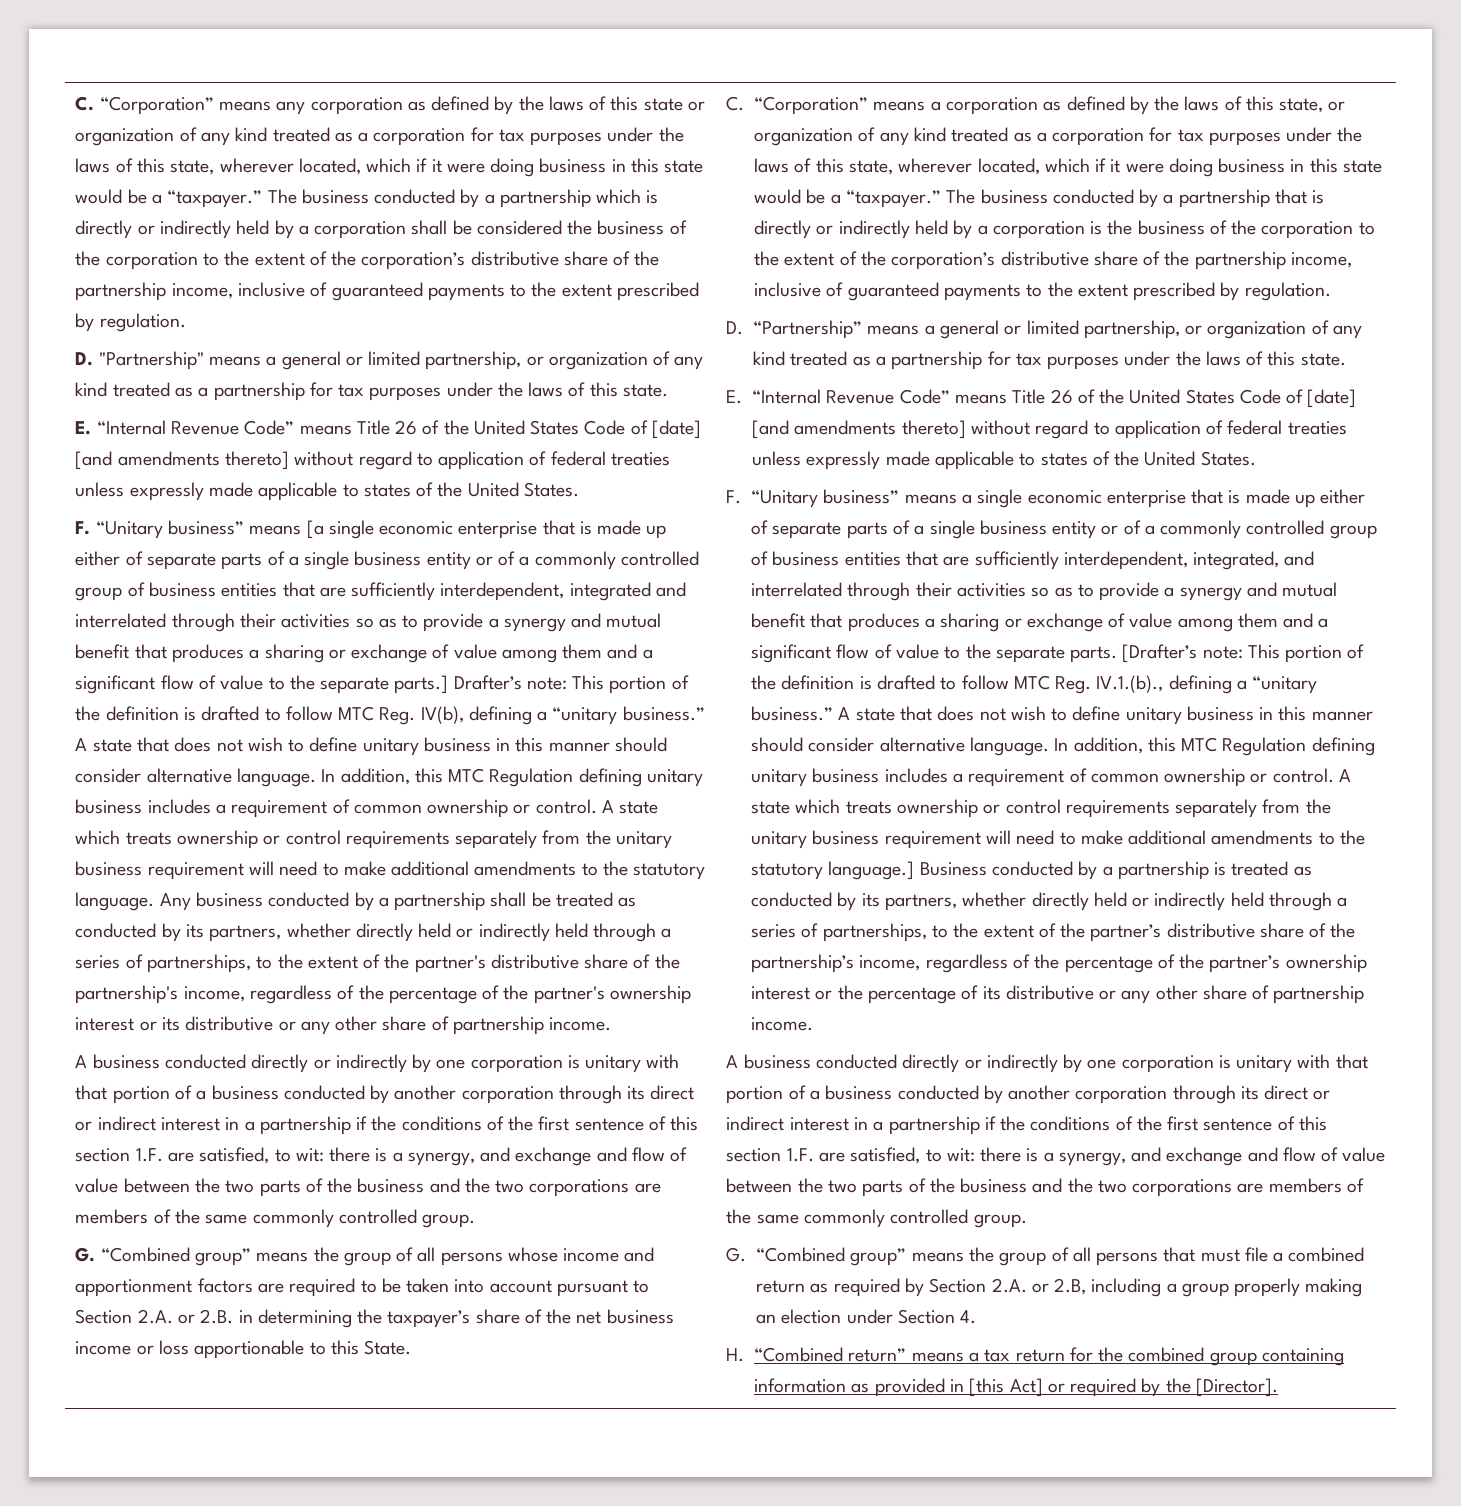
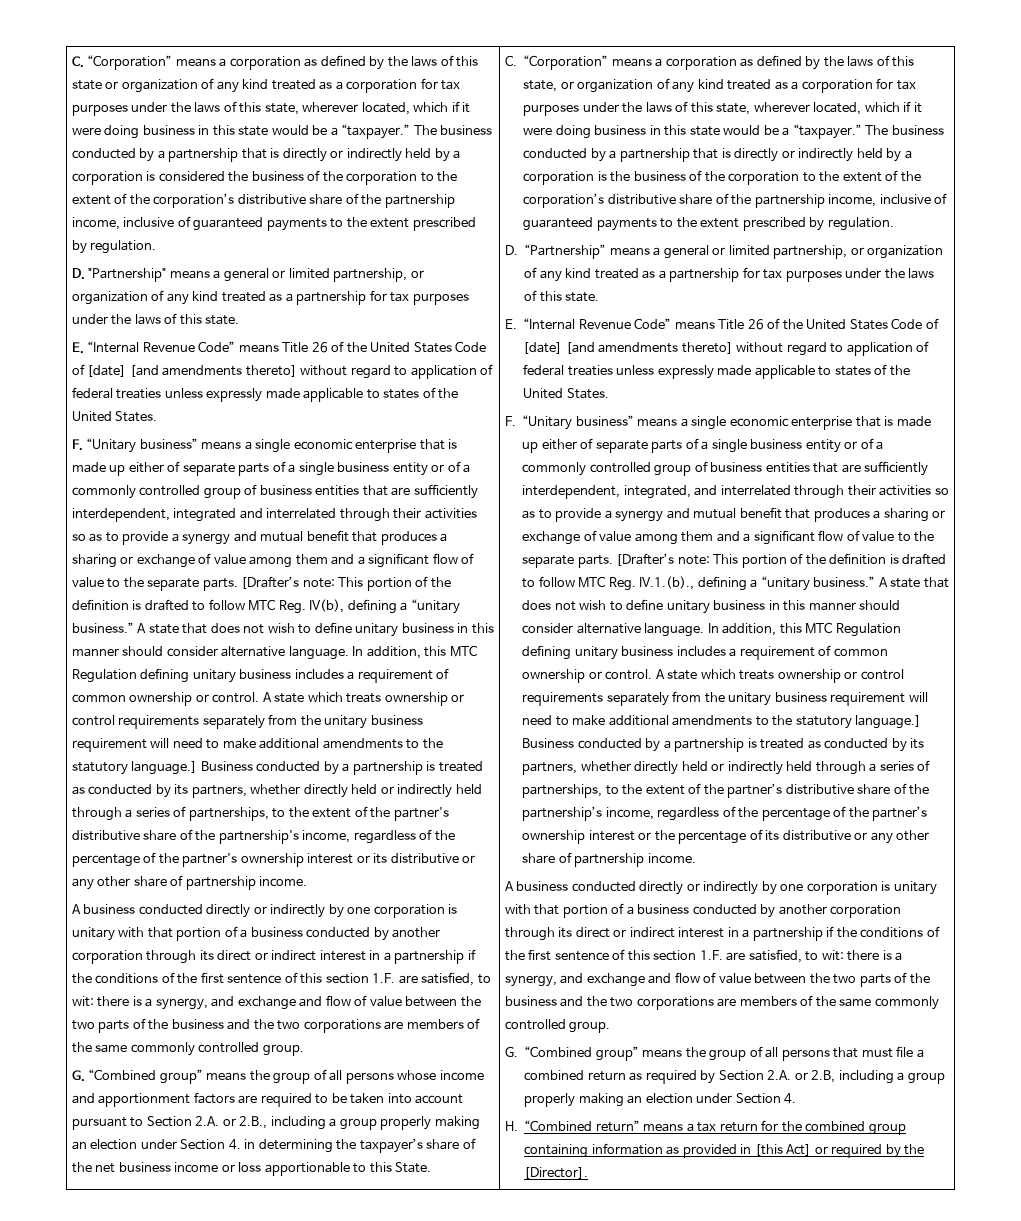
- C. “Corporation” means any corporation as defined by the laws of this state or organization of any kind treated as a corporation for tax purposes under the laws of this state, wherever located, which if it were doing business in this state would be a “taxpayer.”
+ C. “Corporation” means a corporation as defined by the laws of this state or organization of any kind treated as a corporation for tax purposes under the laws of this state, wherever located, which if it were doing business in this state would be a “taxpayer.”
- The business conducted by a partnership which is directly or indirectly held by a corporation shall be considered the business of the corporation to the extent of the corporation’s distributive share of the partnership income, inclusive of guaranteed payments to the extent prescribed by regulation.
+ The business conducted by a partnership that is directly or indirectly held by a corporation is considered the business of the corporation to the extent of the corporation’s distributive share of the partnership income, inclusive of guaranteed payments to the extent prescribed by regulation.
- F. “Unitary business” means [a single economic enterprise that is made up either of separate parts of a single business entity or of a commonly controlled group of business entities that are sufficiently interdependent, integrated and interrelated through their activities so as to provide a synergy and mutual benefit that produces a sharing or exchange of value among them and a significant flow of value to the separate parts.] Drafter’s note:
+ F. “Unitary business” means a single economic enterprise that is made up either of separate parts of a single business entity or of a commonly controlled group of business entities that are sufficiently interdependent, integrated and interrelated through their activities so as to provide a synergy and mutual benefit that produces a sharing or exchange of value among them and a significant flow of value to the separate parts. [Drafter’s note:
- A state which treats ownership or control requirements separately from the unitary business requirement will need to make additional amendments to the statutory language. Any business conducted by a partnership shall be treated as conducted by its partners, whether directly held or indirectly held through a series of partnerships, to the extent of the partner's distributive share of the partnership's income, regardless of the percentage of the partner's ownership interest or its distributive or any other share of partnership income.
+ A state which treats ownership or control requirements separately from the unitary business requirement will need to make additional amendments to the statutory language.] Business conducted by a partnership is treated as conducted by its partners, whether directly held or indirectly held through a series of partnerships, to the extent of the partner's distributive share of the partnership's income, regardless of the percentage of the partner's ownership interest or its distributive or any other share of partnership income.
- G. “Combined group” means the group of all persons whose income and apportionment factors are required to be taken into account pursuant to Section 2.A. or 2.B. in determining the taxpayer’s share of the net business income or loss apportionable to this State.
+ G. “Combined group” means the group of all persons whose income and apportionment factors are required to be taken into account pursuant to Section 2.A. or 2.B., including a group properly making an election under Section 4. in determining the taxpayer’s share of the net business income or loss apportionable to this State.

